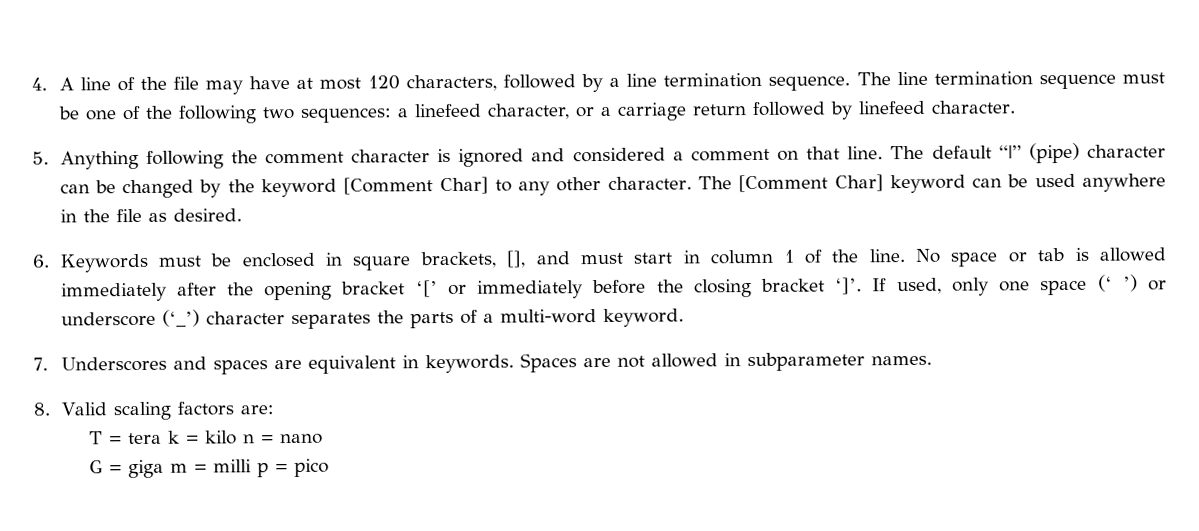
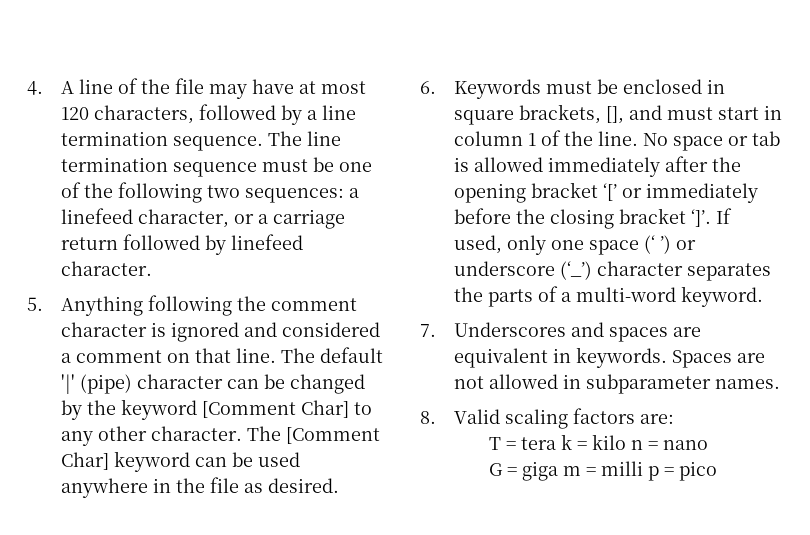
- The default “|” (pipe) character can be changed by the keyword [Comment Char] to any other character.
+ The default '|' (pipe) character can be changed by the keyword [Comment Char] to any other character.

